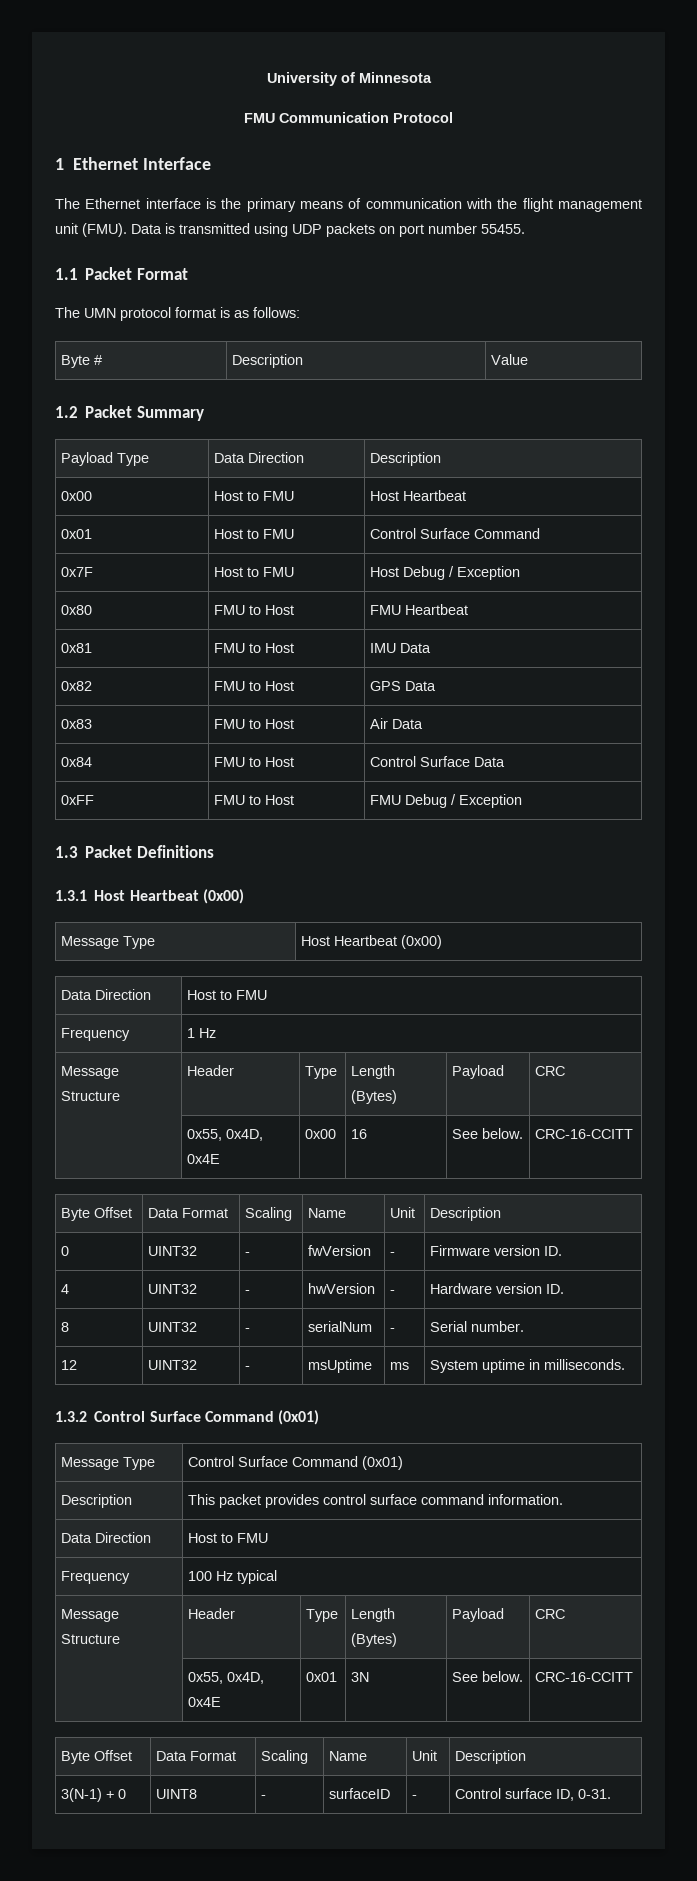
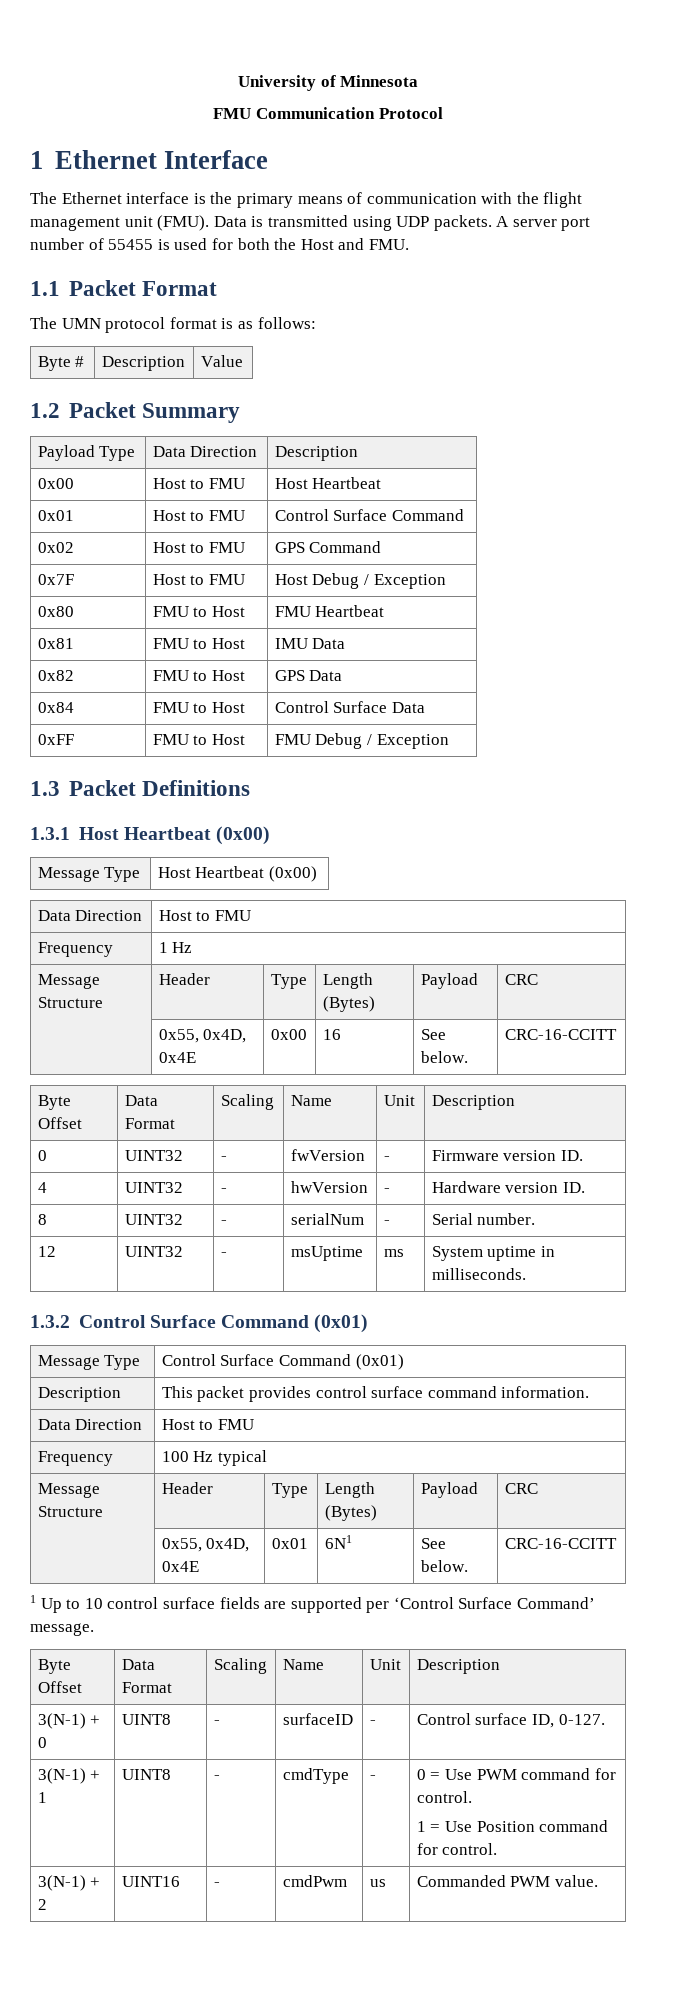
- Data is transmitted using UDP packets on port number 55455.
+ Data is transmitted using UDP packets. A server port number of 55455 is used for both the Host and FMU.
+ 0x02 | Host to FMU | GPS Command
- 0x83 | FMU to Host | Air Data
- | 0x55, 0x4D, 0x4E | 0x01 | 3N | See below. | CRC-16-CCITT
+ | 0x55, 0x4D, 0x4E | 0x01 | 6N1 | See below. | CRC-16-CCITT
+ 1 Up to 10 control surface fields are supported per ‘Control Surface Command’ message.
- 3(N-1) + 0 | UINT8 | - | surfaceID | - | Control surface ID, 0-31.
+ 3(N-1) + 0 | UINT8 | - | surfaceID | - | Control surface ID, 0-127.
+ 3(N-1) + 1 | UINT8 | - | cmdType | - | 0 = Use PWM command for control.
+ 1 = Use Position command for control.
+ 3(N-1) + 2 | UINT16 | - | cmdPwm | us | Commanded PWM value.

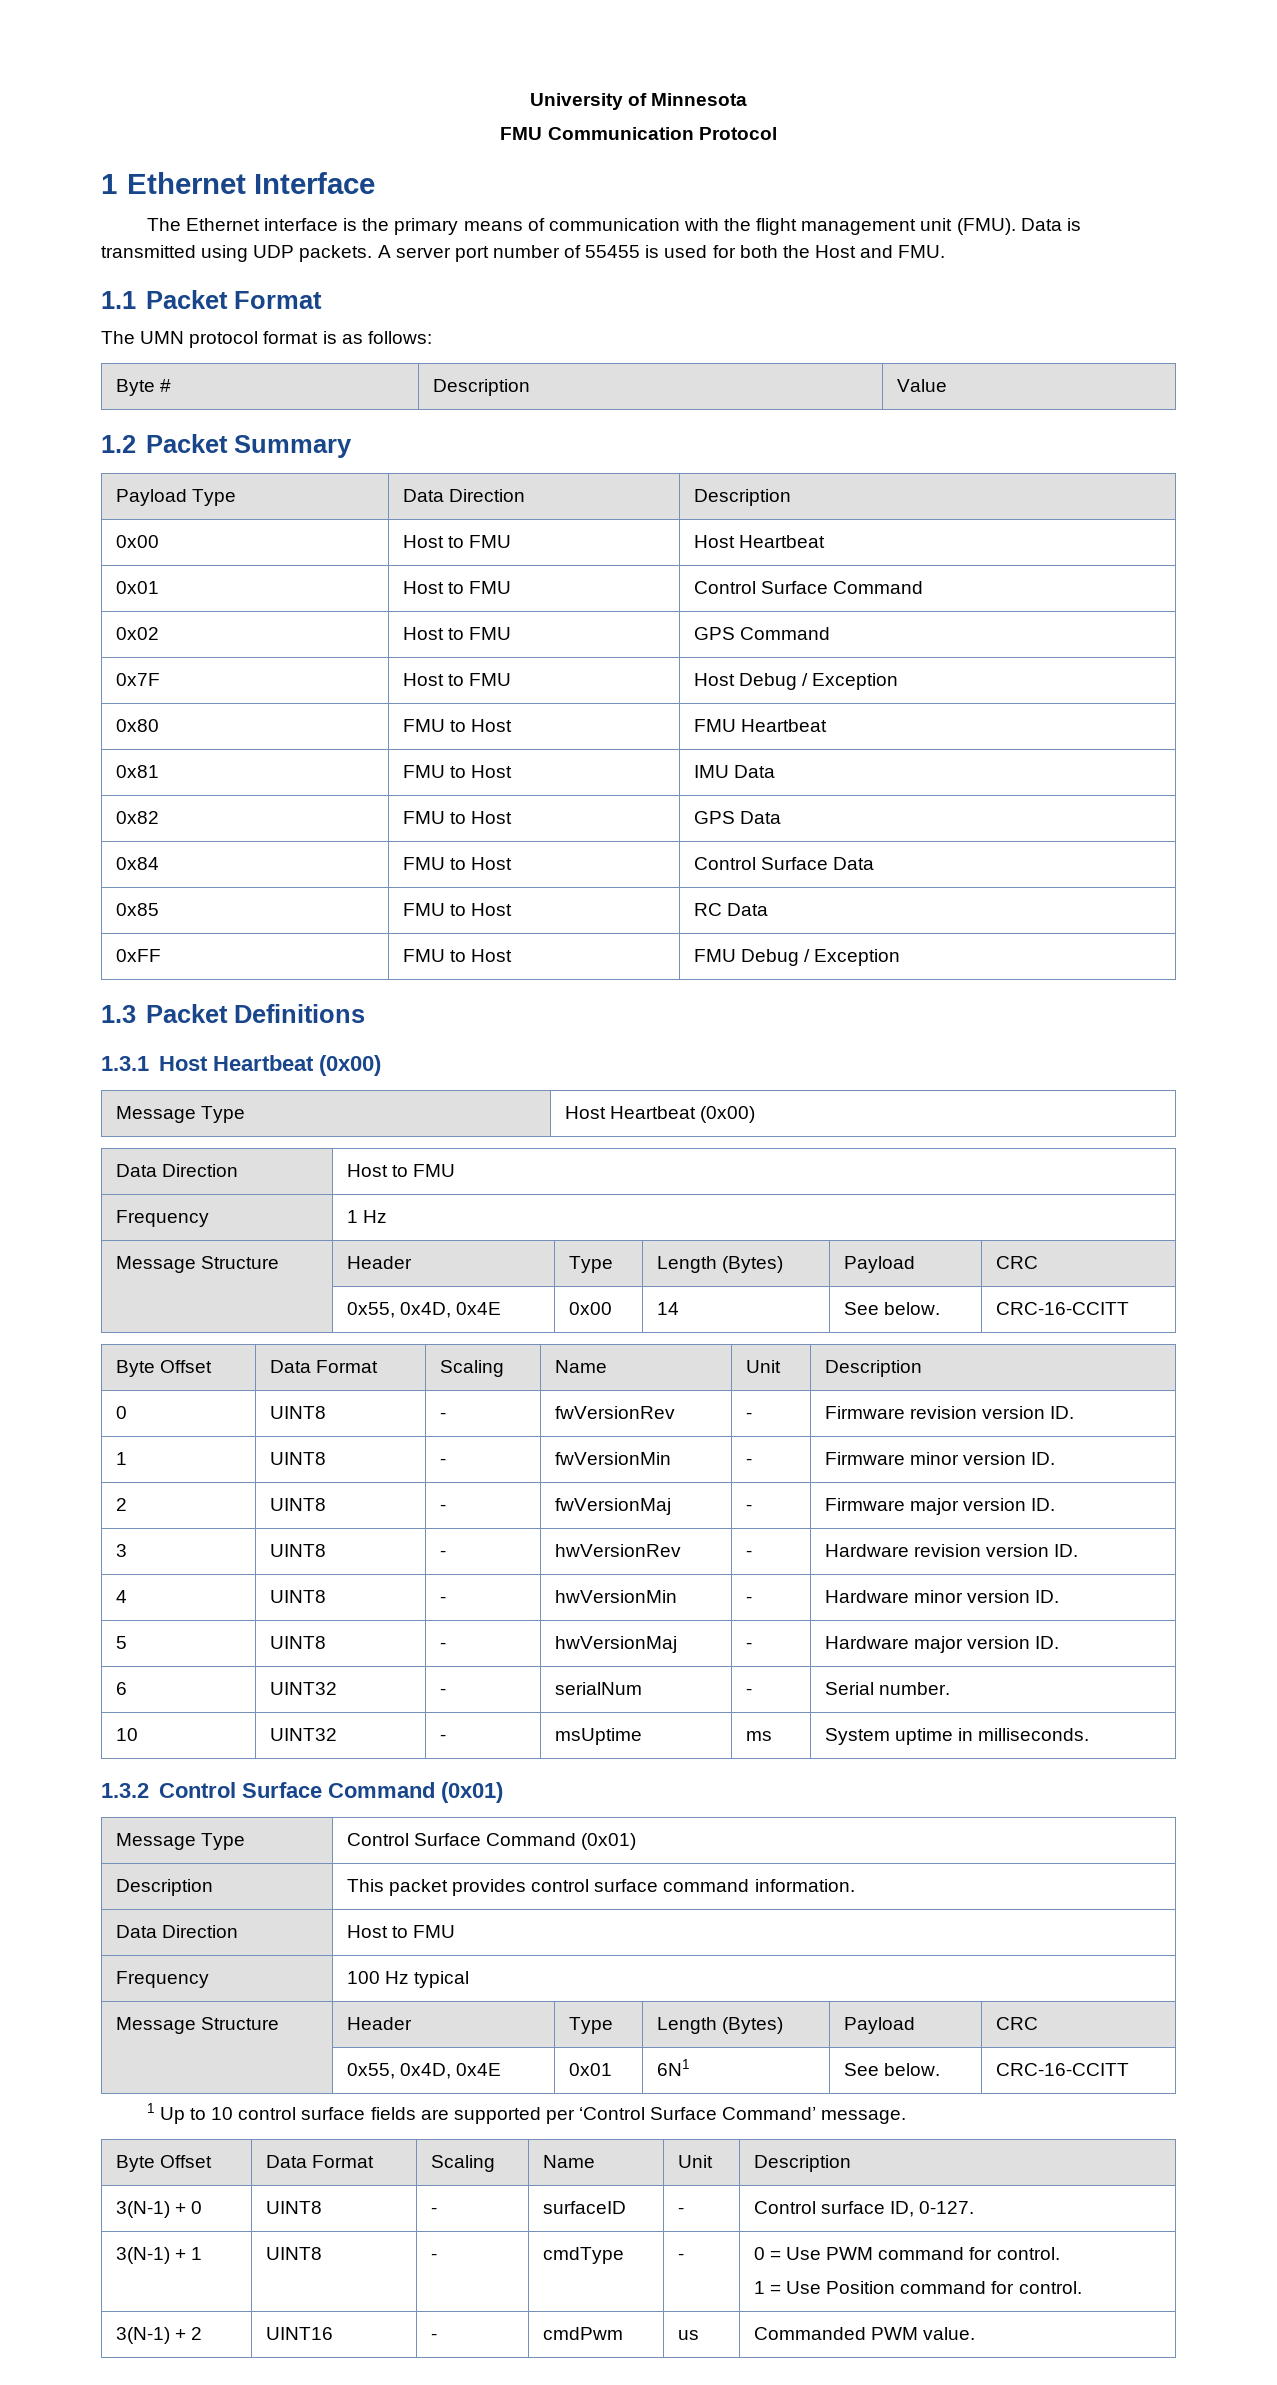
+ 0x85 | FMU to Host | RC Data
- | 0x55, 0x4D, 0x4E | 0x00 | 16 | See below. | CRC-16-CCITT
+ | 0x55, 0x4D, 0x4E | 0x00 | 14 | See below. | CRC-16-CCITT
- 0 | UINT32 | - | fwVersion | - | Firmware version ID.
+ 0 | UINT8 | - | fwVersionRev | - | Firmware revision version ID.
+ 1 | UINT8 | - | fwVersionMin | - | Firmware minor version ID.
+ 2 | UINT8 | - | fwVersionMaj | - | Firmware major version ID.
+ 3 | UINT8 | - | hwVersionRev | - | Hardware revision version ID.
- 4 | UINT32 | - | hwVersion | - | Hardware version ID.
- 8 | UINT32 | - | serialNum | - | Serial number.
+ 4 | UINT8 | - | hwVersionMin | - | Hardware minor version ID.
+ 5 | UINT8 | - | hwVersionMaj | - | Hardware major version ID.
+ 6 | UINT32 | - | serialNum | - | Serial number.
- 12 | UINT32 | - | msUptime | ms | System uptime in milliseconds.
+ 10 | UINT32 | - | msUptime | ms | System uptime in milliseconds.

